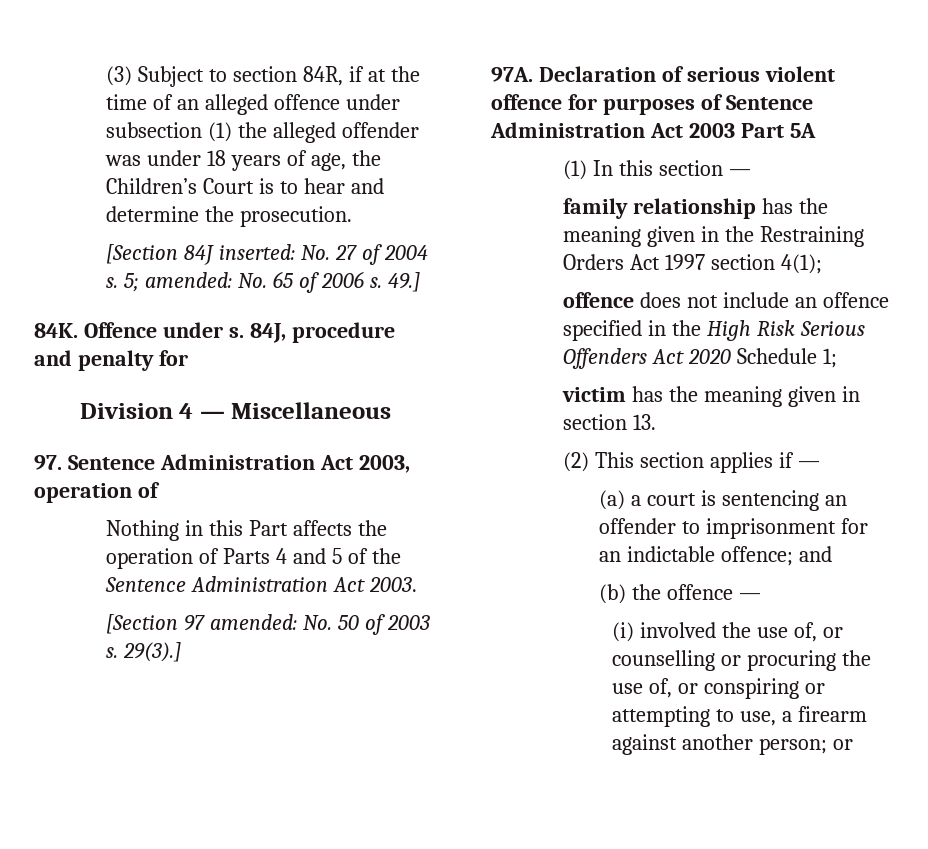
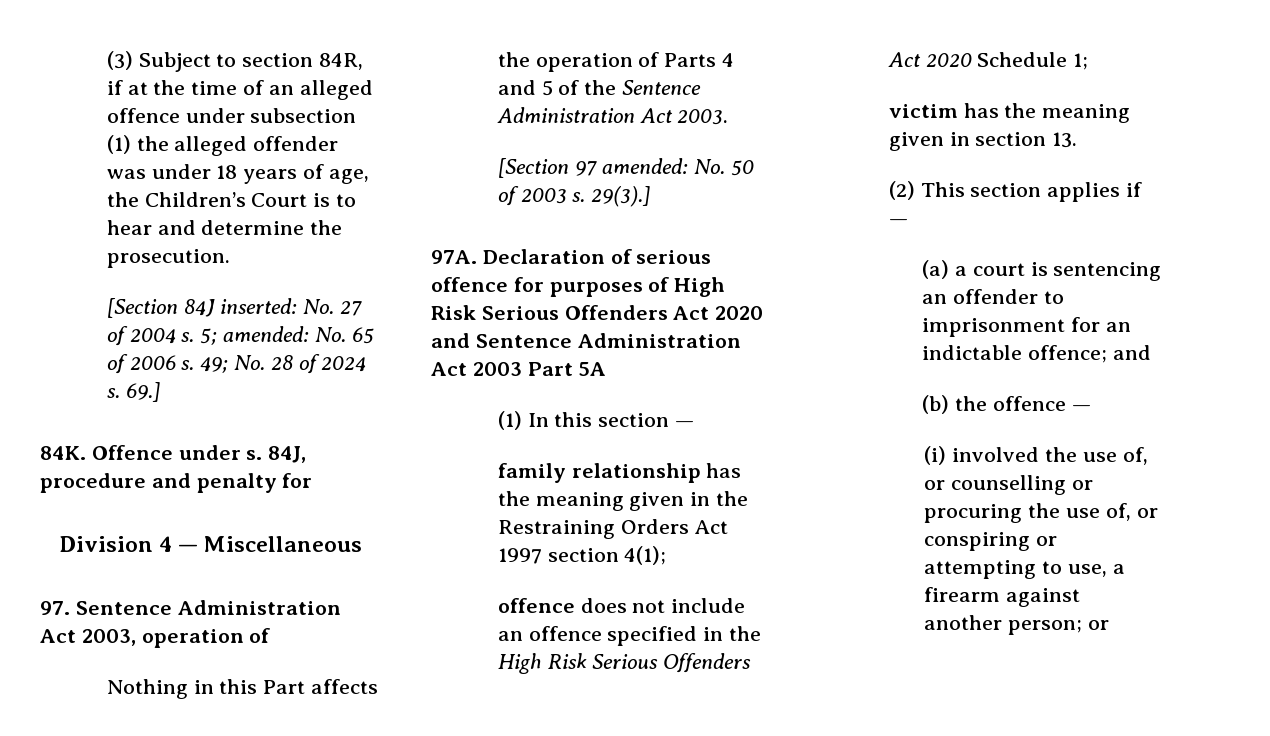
- 49.]
+ 49; No. 28 of 2024 s. 69.]
- Declaration of serious violent offence for purposes of Sentence Administration Act 2003 Part 5A
+ Declaration of serious offence for purposes of High Risk Serious Offenders Act 2020 and Sentence Administration Act 2003 Part 5A

